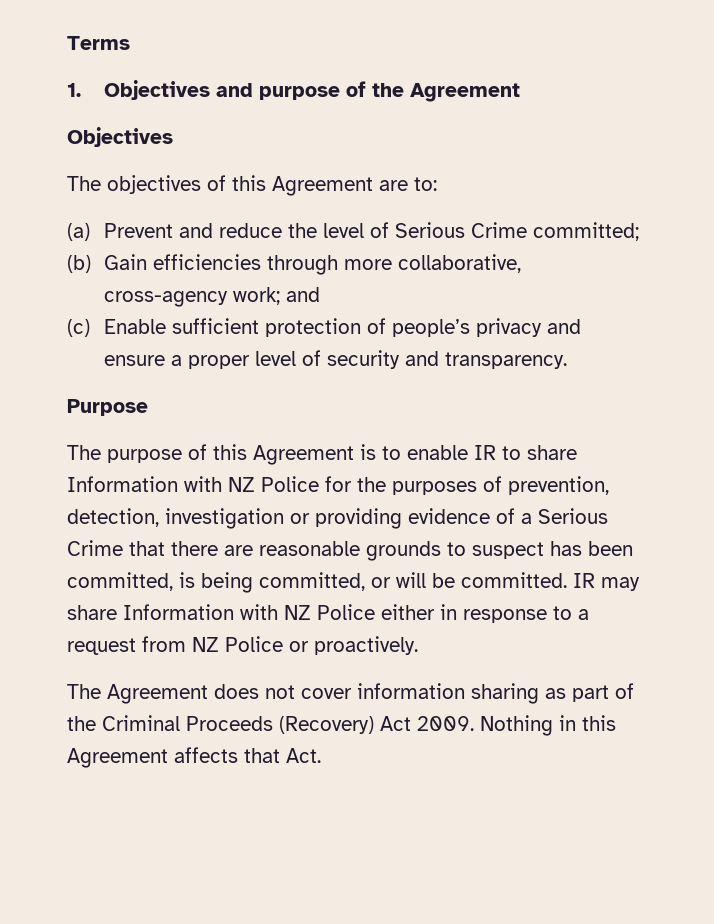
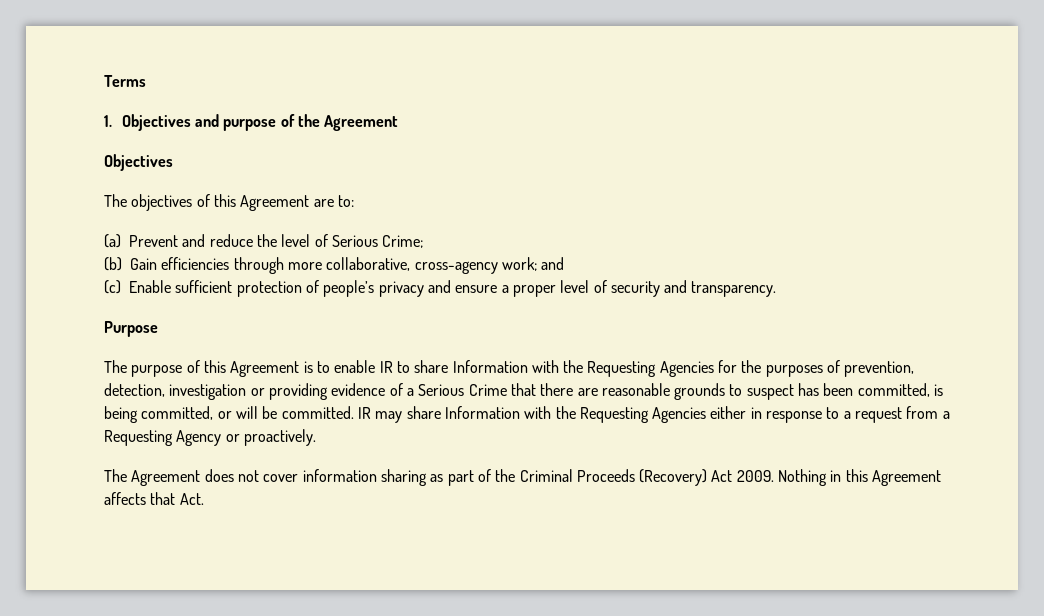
- (a) Prevent and reduce the level of Serious Crime committed;
+ (a) Prevent and reduce the level of Serious Crime;
- The purpose of this Agreement is to enable IR to share Information with NZ Police for the purposes of prevention, detection, investigation or providing evidence of a Serious Crime that there are reasonable grounds to suspect has been committed, is being committed, or will be committed.
+ The purpose of this Agreement is to enable IR to share Information with the Requesting Agencies for the purposes of prevention, detection, investigation or providing evidence of a Serious Crime that there are reasonable grounds to suspect has been committed, is being committed, or will be committed.
- IR may share Information with NZ Police either in response to a request from NZ Police or proactively.
+ IR may share Information with the Requesting Agencies either in response to a request from a Requesting Agency or proactively.

